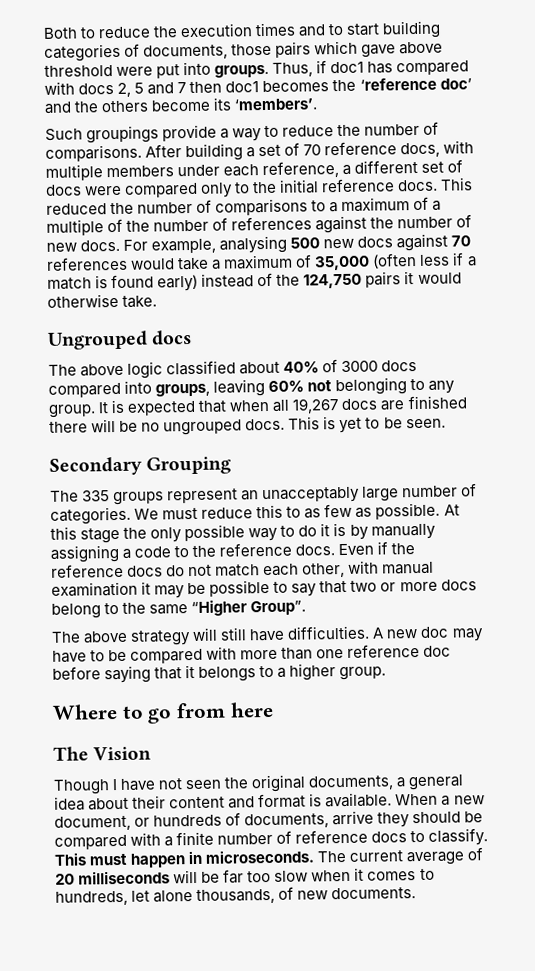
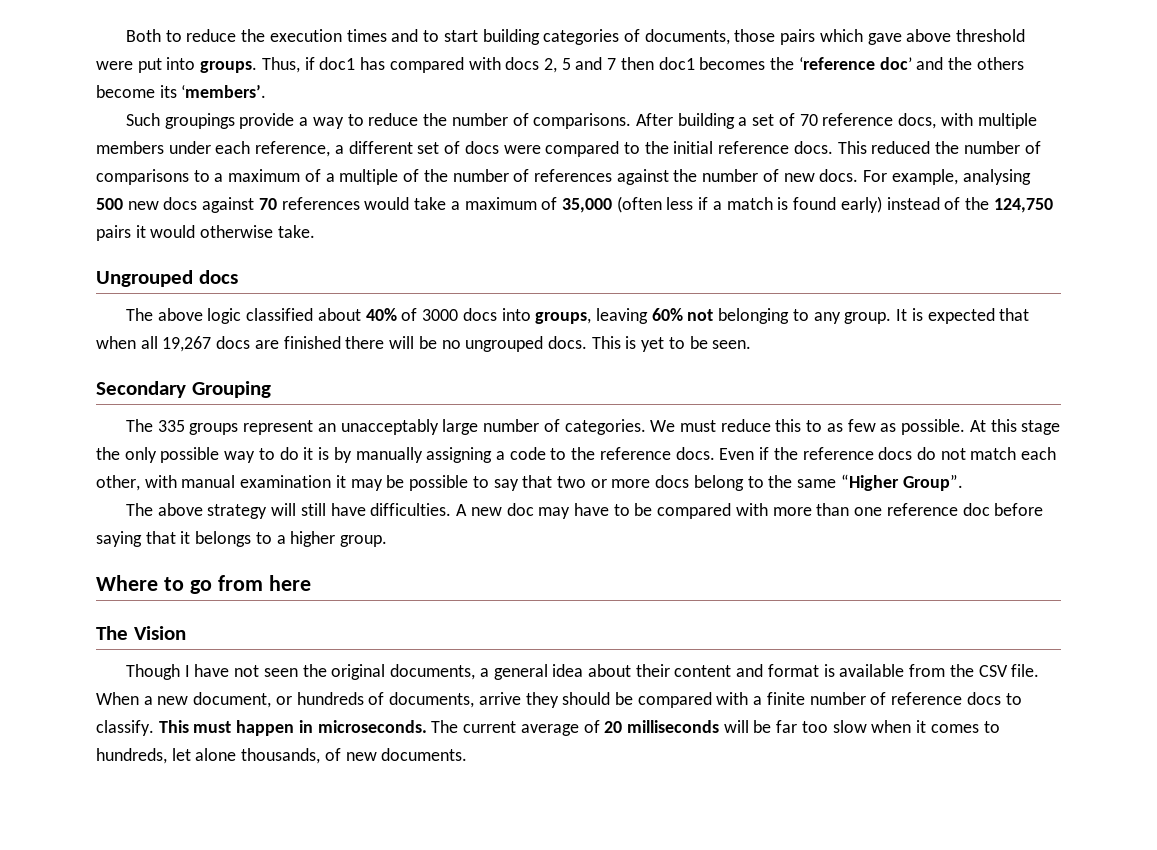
- After building a set of 70 reference docs, with multiple members under each reference, a different set of docs were compared only to the initial reference docs.
+ After building a set of 70 reference docs, with multiple members under each reference, a different set of docs were compared to the initial reference docs.
- The above logic classified about 40% of 3000 docs compared into groups, leaving 60% not belonging to any group.
+ The above logic classified about 40% of 3000 docs into groups, leaving 60% not belonging to any group.
- Though I have not seen the original documents, a general idea about their content and format is available.
+ Though I have not seen the original documents, a general idea about their content and format is available from the CSV file.

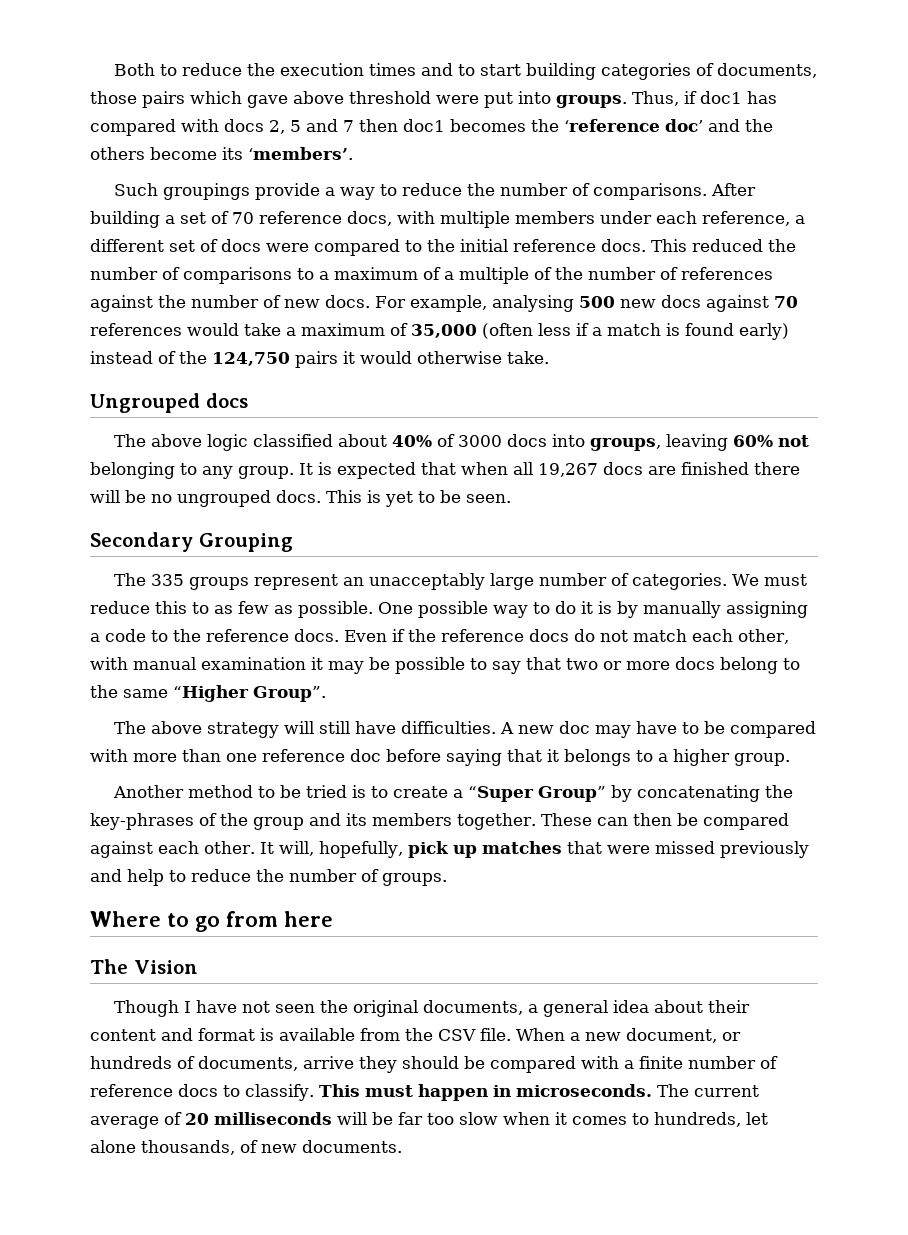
- At this stage the only possible way to do it is by manually assigning a code to the reference docs.
+ One possible way to do it is by manually assigning a code to the reference docs.
+ Another method to be tried is to create a “Super Group” by concatenating the key-phrases of the group and its members together. These can then be compared against each other. It will, hopefully, pick up matches that were missed previously and help to reduce the number of groups.

